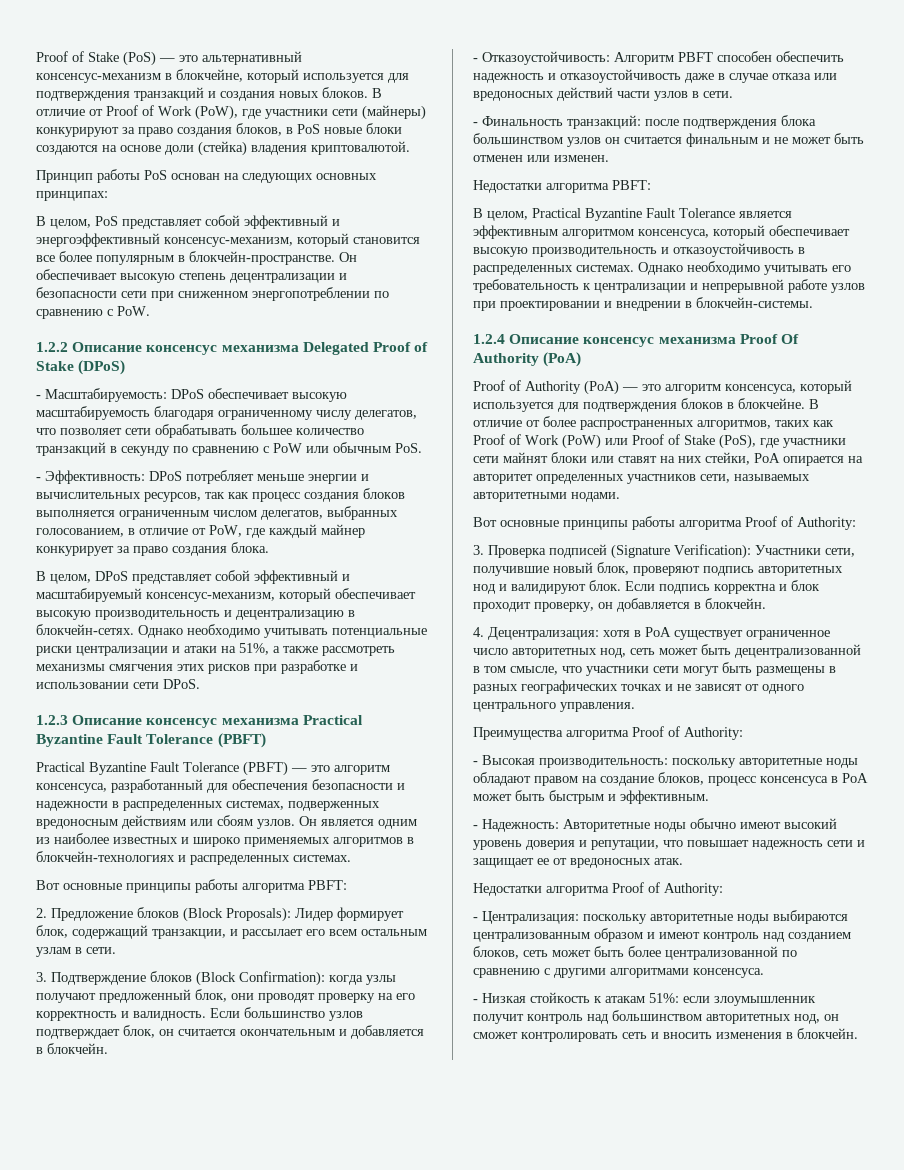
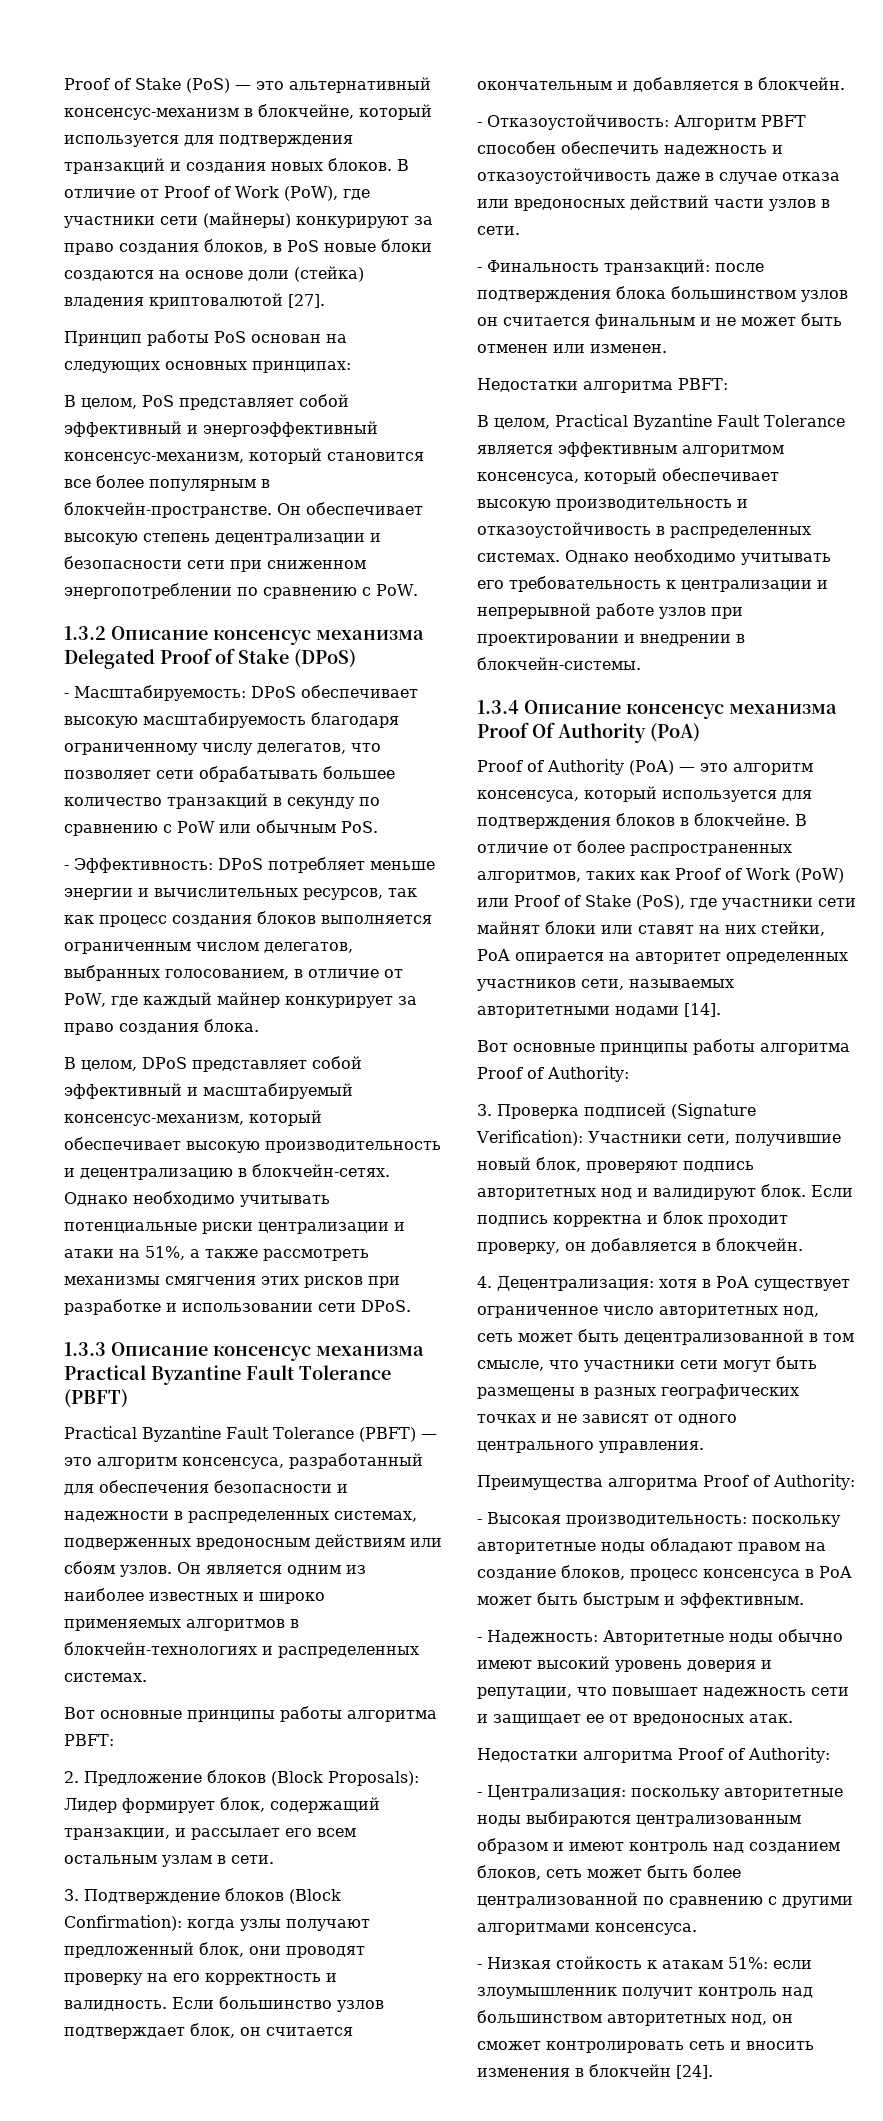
- В отличие от Proof of Work (PoW), где участники сети (майнеры) конкурируют за право создания блоков, в PoS новые блоки создаются на основе доли (стейка) владения криптовалютой.
+ В отличие от Proof of Work (PoW), где участники сети (майнеры) конкурируют за право создания блоков, в PoS новые блоки создаются на основе доли (стейка) владения криптовалютой [27].
- 1.2.2 Описание консенсус механизма Delegated Proof of Stake (DPoS)
+ 1.3.2 Описание консенсус механизма Delegated Proof of Stake (DPoS)
- 1.2.3 Описание консенсус механизма Practical Byzantine Fault Tolerance (PBFT)
+ 1.3.3 Описание консенсус механизма Practical Byzantine Fault Tolerance (PBFT)
- 1.2.4 Описание консенсус механизма Proof Of Authority (PoA)
+ 1.3.4 Описание консенсус механизма Proof Of Authority (PoA)
- В отличие от более распространенных алгоритмов, таких как Proof of Work (PoW) или Proof of Stake (PoS), где участники сети майнят блоки или ставят на них стейки, PoA опирается на авторитет определенных участников сети, называемых авторитетными нодами.
+ В отличие от более распространенных алгоритмов, таких как Proof of Work (PoW) или Proof of Stake (PoS), где участники сети майнят блоки или ставят на них стейки, PoA опирается на авторитет определенных участников сети, называемых авторитетными нодами [14].
- - Низкая стойкость к атакам 51%: если злоумышленник получит контроль над большинством авторитетных нод, он сможет контролировать сеть и вносить изменения в блокчейн.
+ - Низкая стойкость к атакам 51%: если злоумышленник получит контроль над большинством авторитетных нод, он сможет контролировать сеть и вносить изменения в блокчейн [24].

